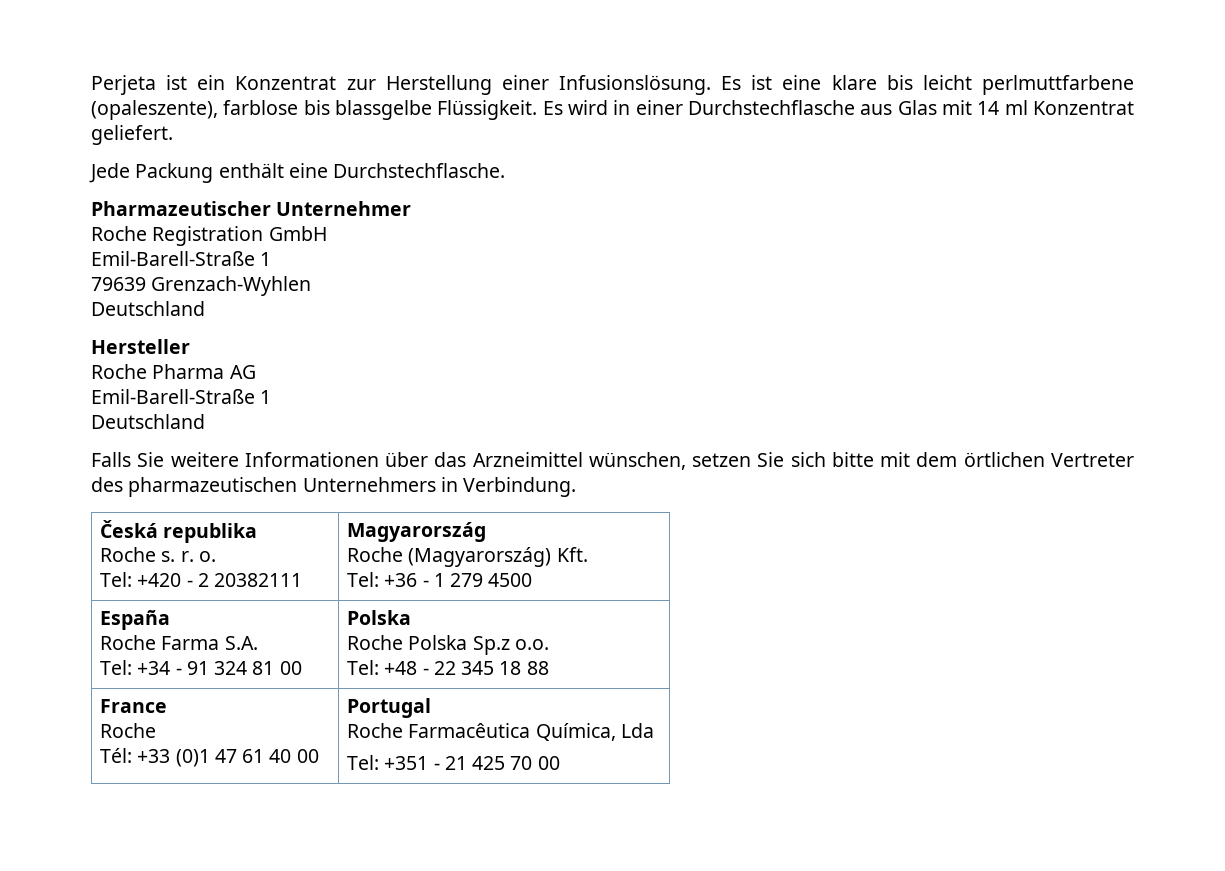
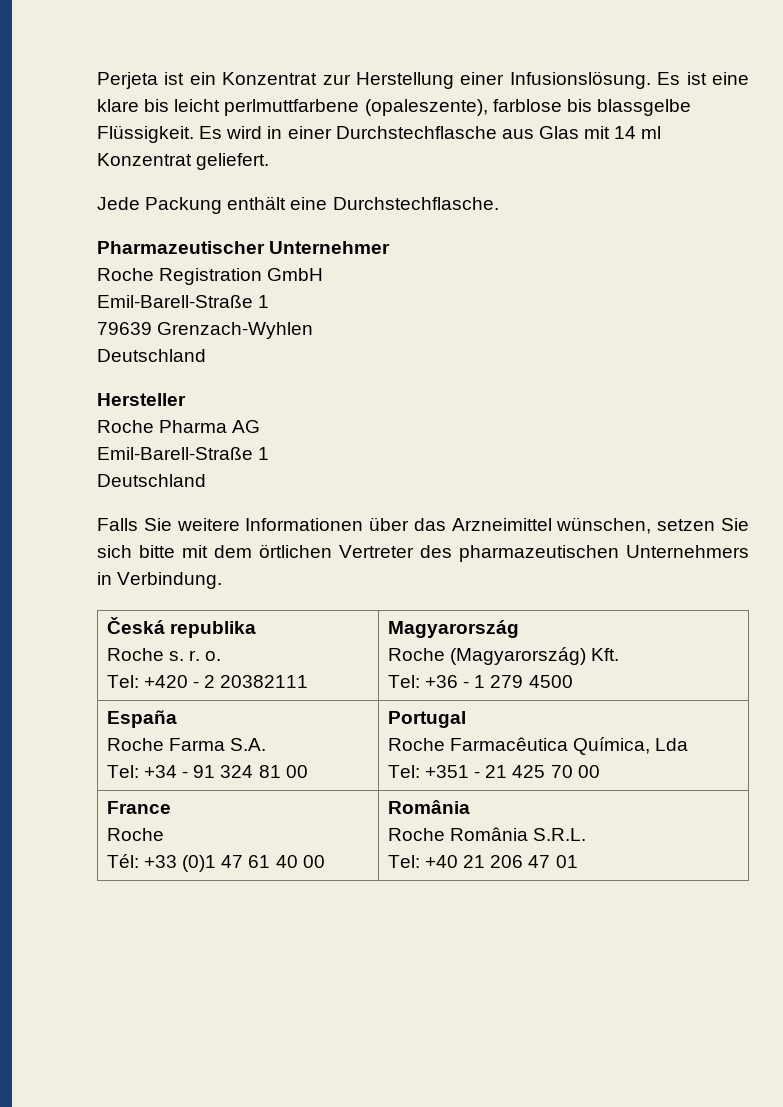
  España
  Roche Farma S.A.
- Tel: +34 - 91 324 81 00 | Polska
- Roche Polska Sp.z o.o.
- Tel: +48 - 22 345 18 88
- France
- Roche
- Tél: +33 (0)1 47 61 40 00 | Portugal
+ Tel: +34 - 91 324 81 00 | Portugal
+ France
+ Roche
+ Tél: +33 (0)1 47 61 40 00 | România
+ Roche România S.R.L.
+ Tel: +40 21 206 47 01

